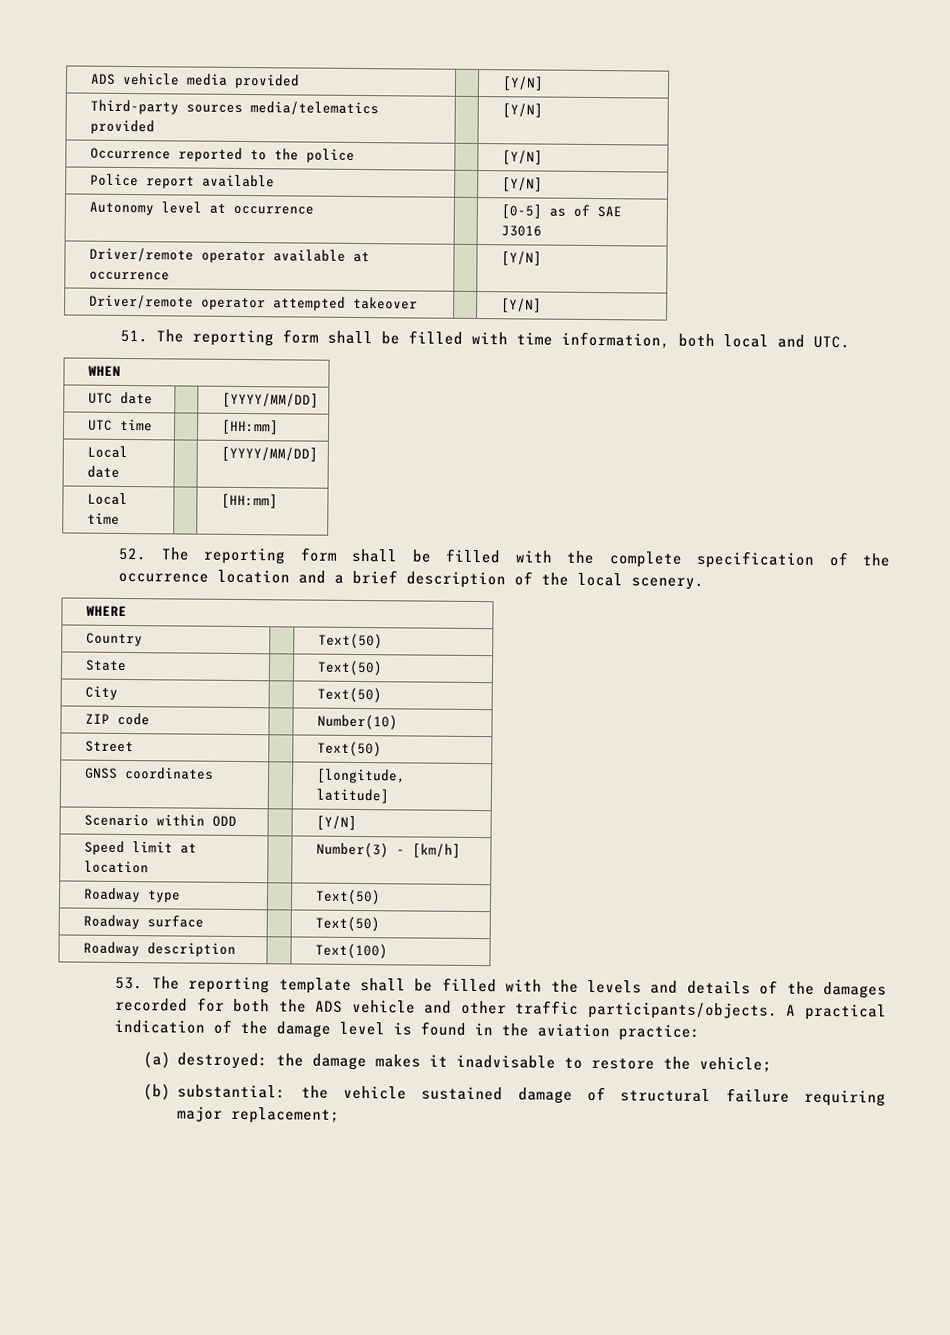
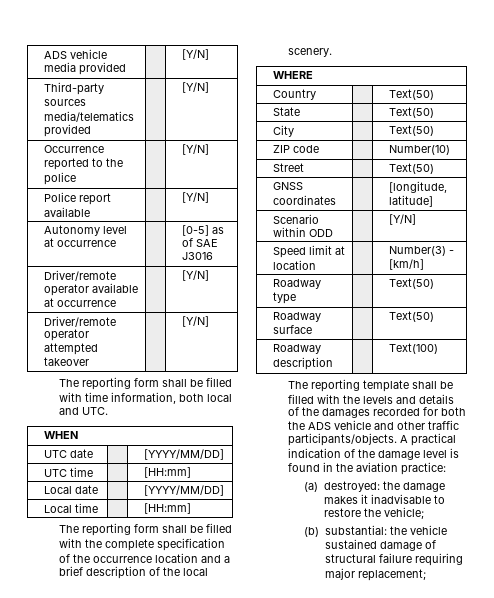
- 51. The reporting form shall be filled with time information, both local and UTC.
+ The reporting form shall be filled with time information, both local and UTC.
- 52. The reporting form shall be filled with the complete specification of the occurrence location and a brief description of the local scenery.
+ The reporting form shall be filled with the complete specification of the occurrence location and a brief description of the local scenery.
- 53. The reporting template shall be filled with the levels and details of the damages recorded for both the ADS vehicle and other traffic participants/objects.
+ The reporting template shall be filled with the levels and details of the damages recorded for both the ADS vehicle and other traffic participants/objects.

